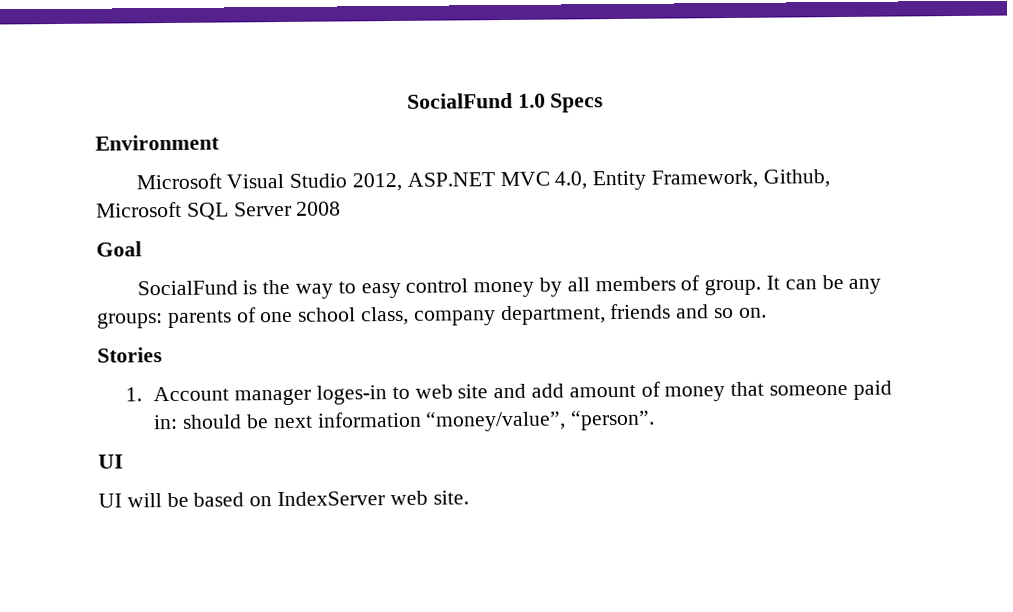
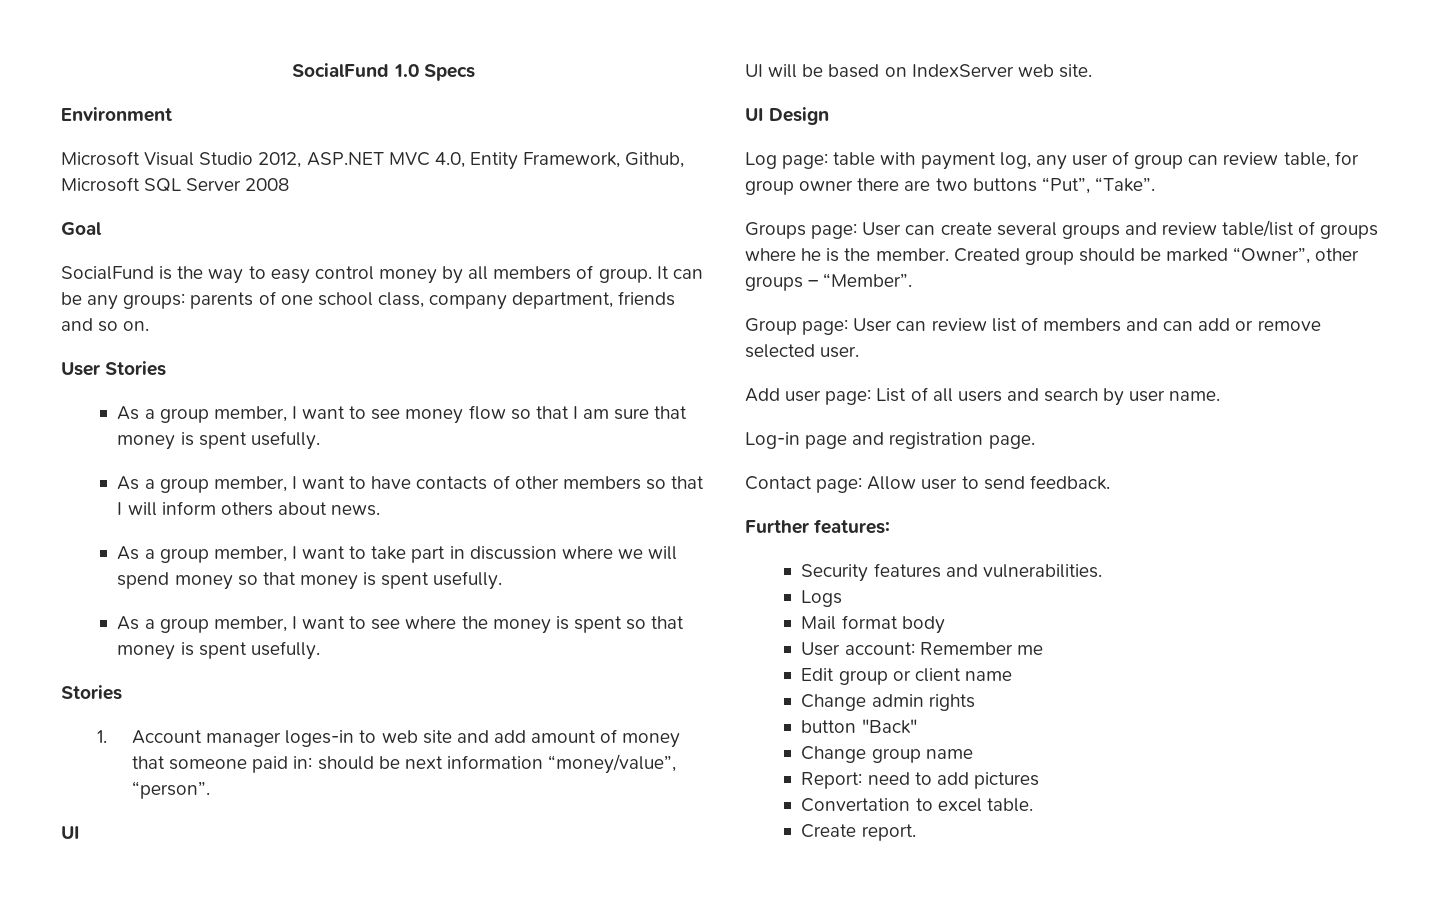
+ User Stories
+ As a group member, I want to see money flow so that I am sure that money is spent usefully.
+ As a group member, I want to have contacts of other members so that I will inform others about news.
+ As a group member, I want to take part in discussion where we will spend money so that money is spent usefully.
+ As a group member, I want to see where the money is spent so that money is spent usefully.
+ UI Design
+ Log page: table with payment log, any user of group can review table, for group owner there are two buttons “Put”, “Take”.
+ Groups page: User can create several groups and review table/list of groups where he is the member. Created group should be marked “Owner”, other groups – “Member”.
+ Group page: User can review list of members and can add or remove selected user.
+ Add user page: List of all users and search by user name.
+ Log-in page and registration page.
+ Contact page: Allow user to send feedback.
+ Further features:
+ Security features and vulnerabilities.
+ Logs
+ Mail format body
+ User account: Remember me
+ Edit group or client name
+ Change admin rights
+ button "Back"
+ Change group name
+ Report: need to add pictures
+ Convertation to excel table.
+ Create report.

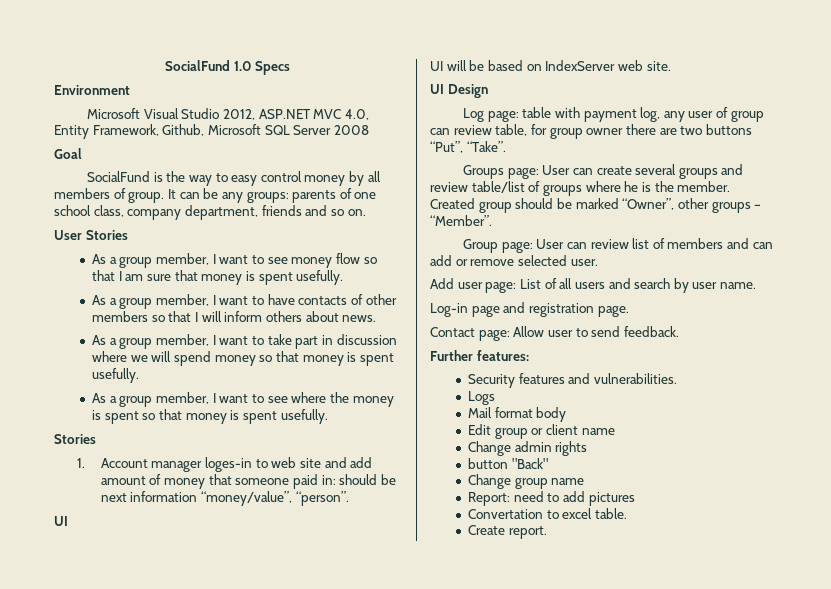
- User account: Remember me

